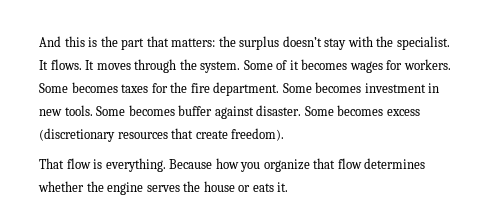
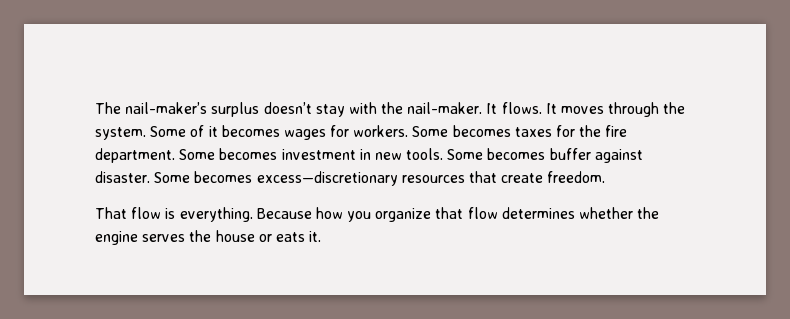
- And this is the part that matters: the surplus doesn’t stay with the specialist.
+ The nail-maker’s surplus doesn’t stay with the nail-maker.
- Some becomes excess (discretionary resources that create freedom).
+ Some becomes excess—discretionary resources that create freedom.

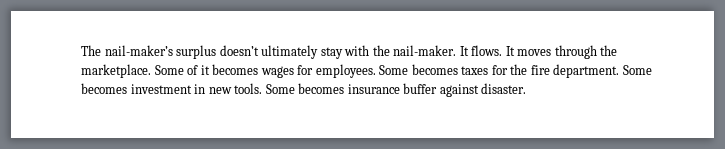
- The nail-maker’s surplus doesn’t stay with the nail-maker.
+ The nail-maker’s surplus doesn’t ultimately stay with the nail-maker.
- It moves through the system.
+ It moves through the marketplace.
- Some of it becomes wages for workers.
+ Some of it becomes wages for employees.
- Some becomes buffer against disaster. Some becomes excess—discretionary resources that create freedom.
- That flow is everything. Because how you organize that flow determines whether the engine serves the house or eats it.
+ Some becomes insurance buffer against disaster.

